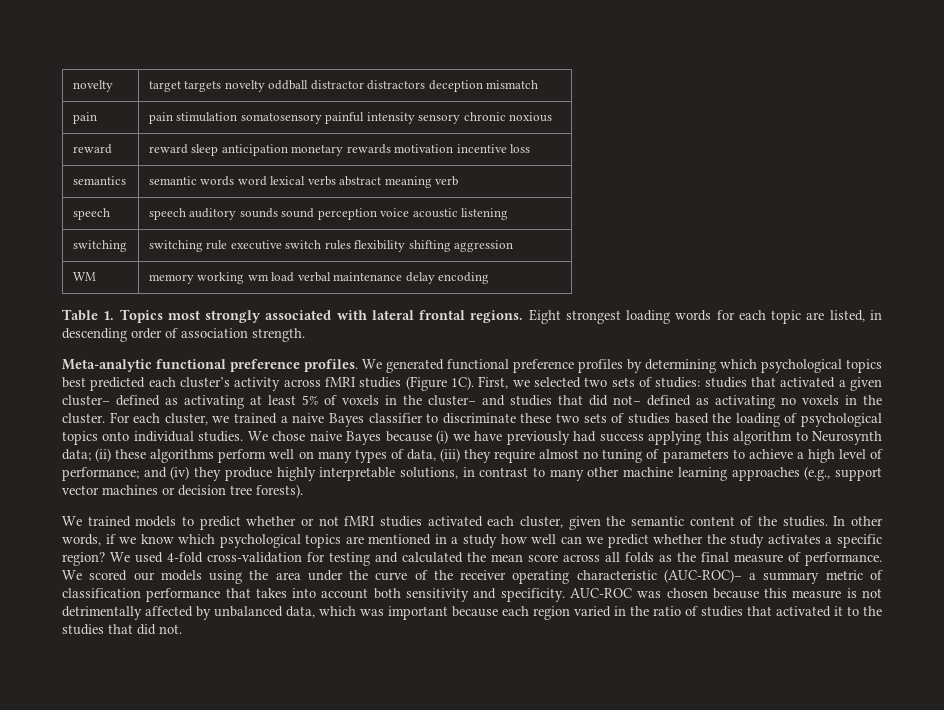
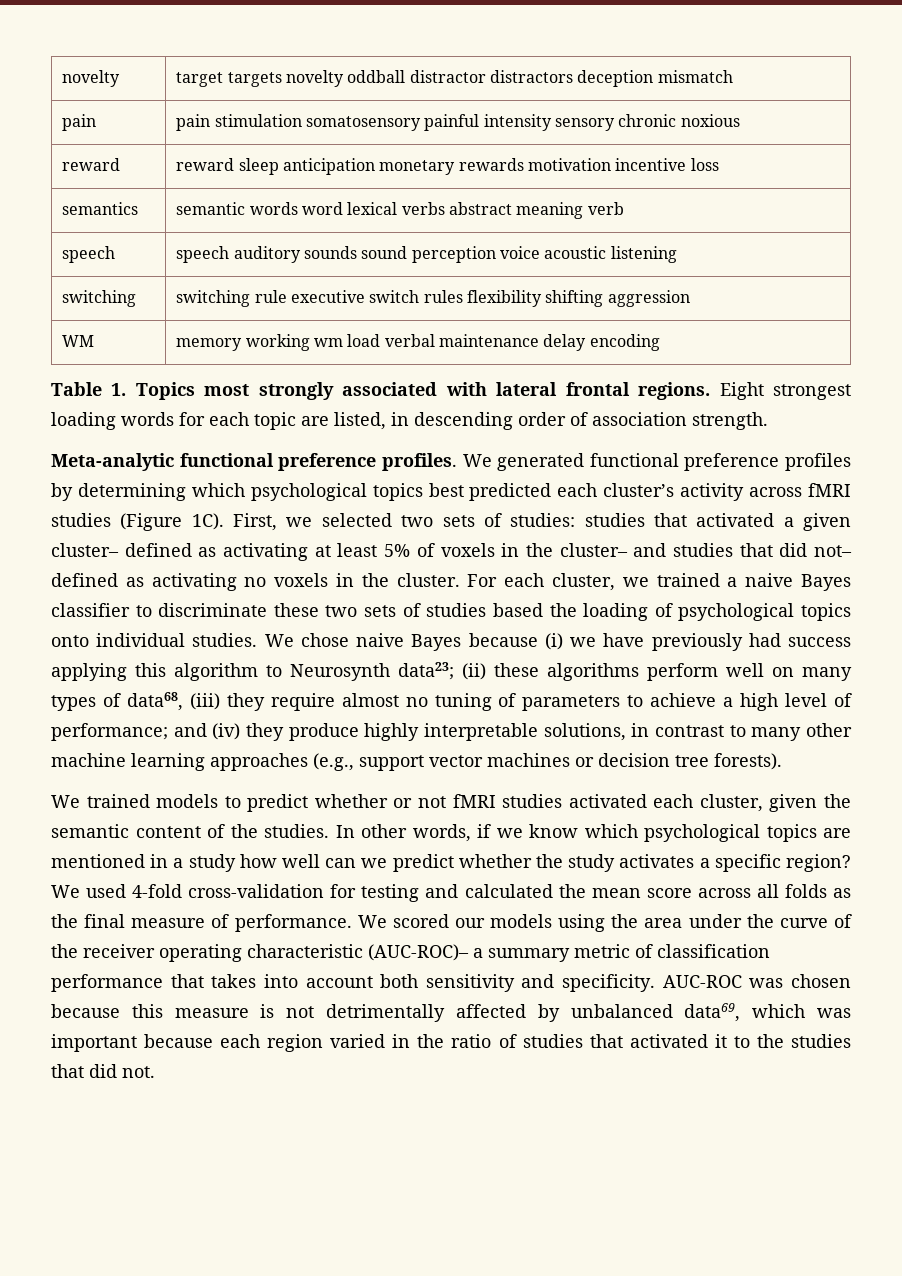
- We chose naive Bayes because (i) we have previously had success applying this algorithm to Neurosynth data;
+ We chose naive Bayes because (i) we have previously had success applying this algorithm to Neurosynth data23;
- (ii) these algorithms perform well on many types of data, (iii) they require almost no tuning of parameters to achieve a high level of performance;
+ (ii) these algorithms perform well on many types of data68, (iii) they require almost no tuning of parameters to achieve a high level of performance;
- AUC-ROC was chosen because this measure is not detrimentally affected by unbalanced data, which was important because each region varied in the ratio of studies that activated it to the studies that did not.
+ AUC-ROC was chosen because this measure is not detrimentally affected by unbalanced data69, which was important because each region varied in the ratio of studies that activated it to the studies that did not.

